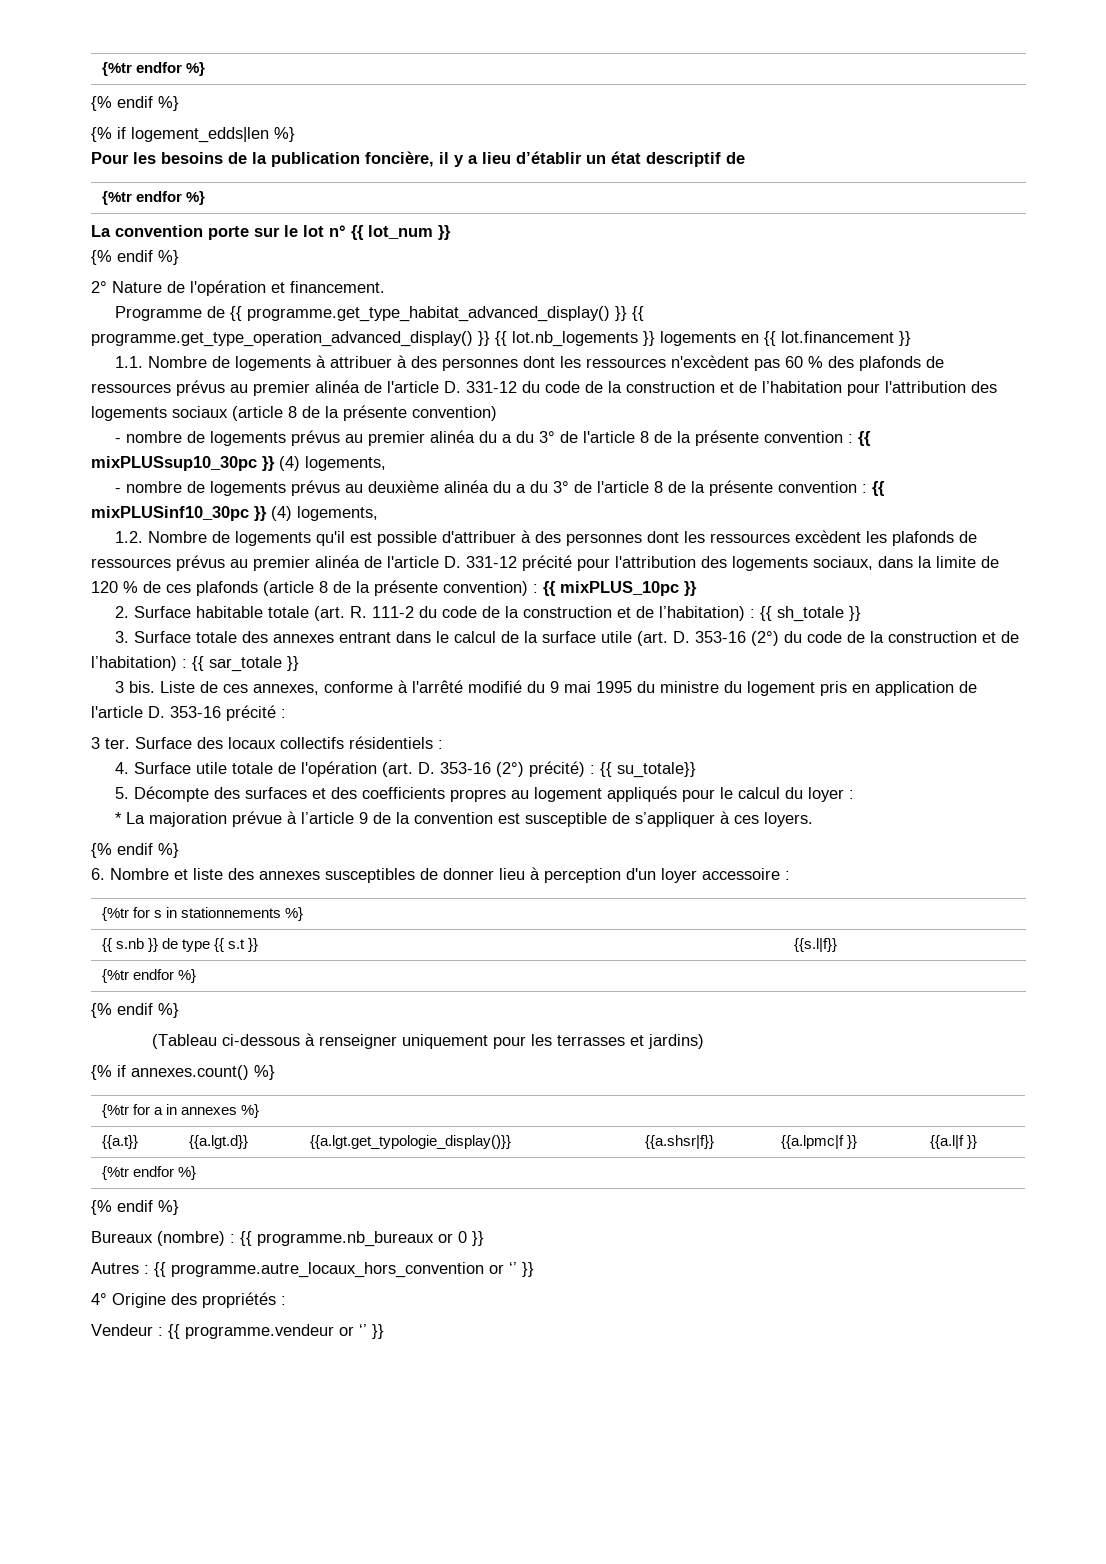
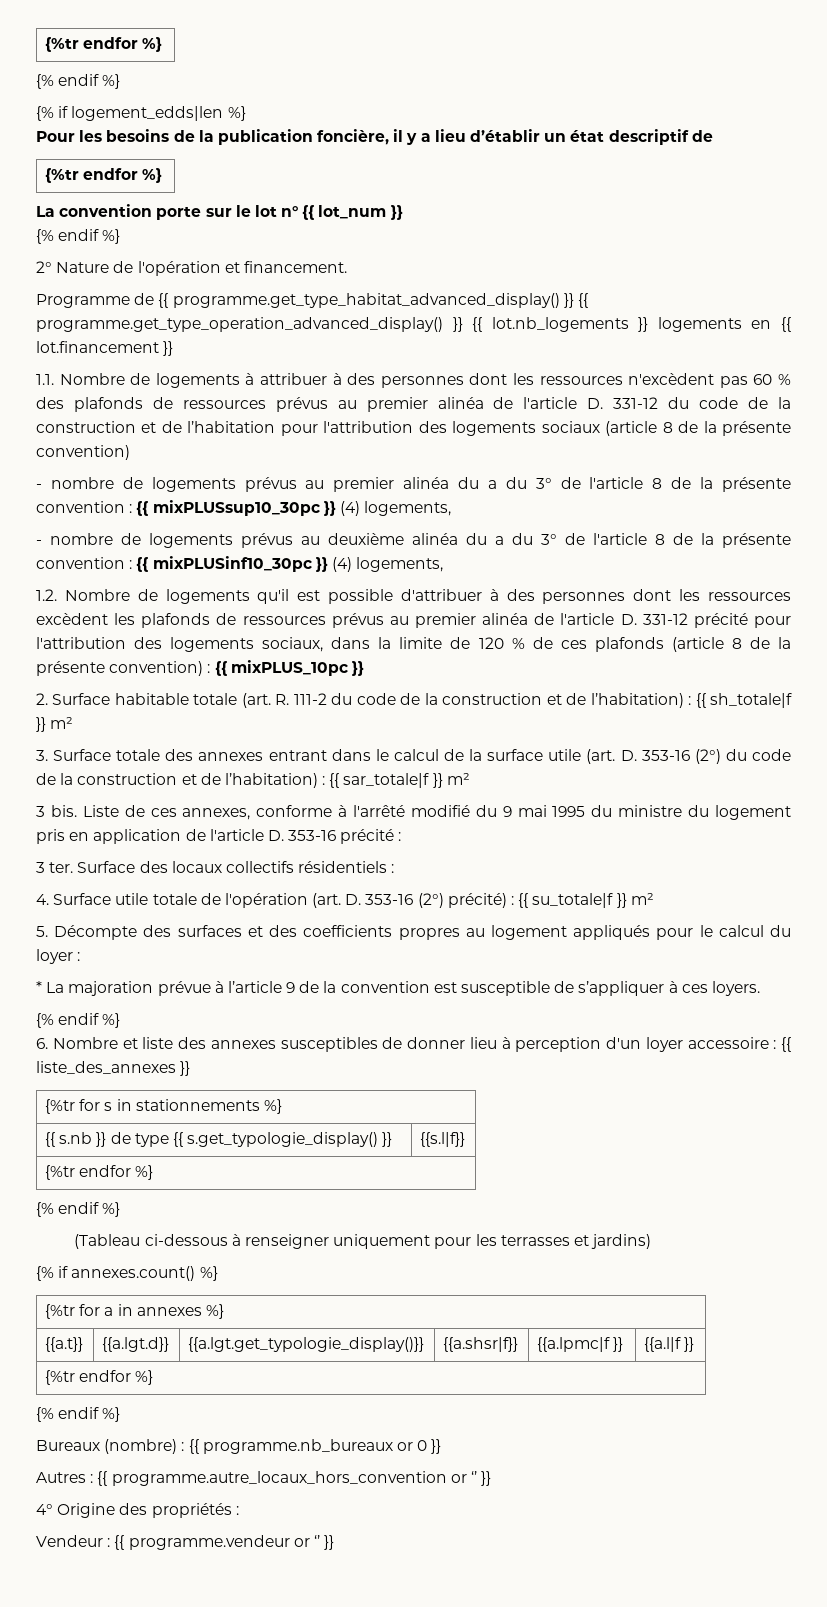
- 2. Surface habitable totale (art. R. 111-2 du code de la construction et de l’habitation) : {{ sh_totale }}
+ 2. Surface habitable totale (art. R. 111-2 du code de la construction et de l’habitation) : {{ sh_totale|f }} m²
- 3. Surface totale des annexes entrant dans le calcul de la surface utile (art. D. 353-16 (2°) du code de la construction et de l’habitation) : {{ sar_totale }}
+ 3. Surface totale des annexes entrant dans le calcul de la surface utile (art. D. 353-16 (2°) du code de la construction et de l’habitation) : {{ sar_totale|f }} m²
- 4. Surface utile totale de l'opération (art. D. 353-16 (2°) précité) : {{ su_totale}}
+ 4. Surface utile totale de l'opération (art. D. 353-16 (2°) précité) : {{ su_totale|f }} m²
- 6. Nombre et liste des annexes susceptibles de donner lieu à perception d'un loyer accessoire :
+ 6. Nombre et liste des annexes susceptibles de donner lieu à perception d'un loyer accessoire : {{ liste_des_annexes }}
- {{ s.nb }} de type {{ s.t }} | {{s.l|f}}
+ {{ s.nb }} de type {{ s.get_typologie_display() }} | {{s.l|f}}

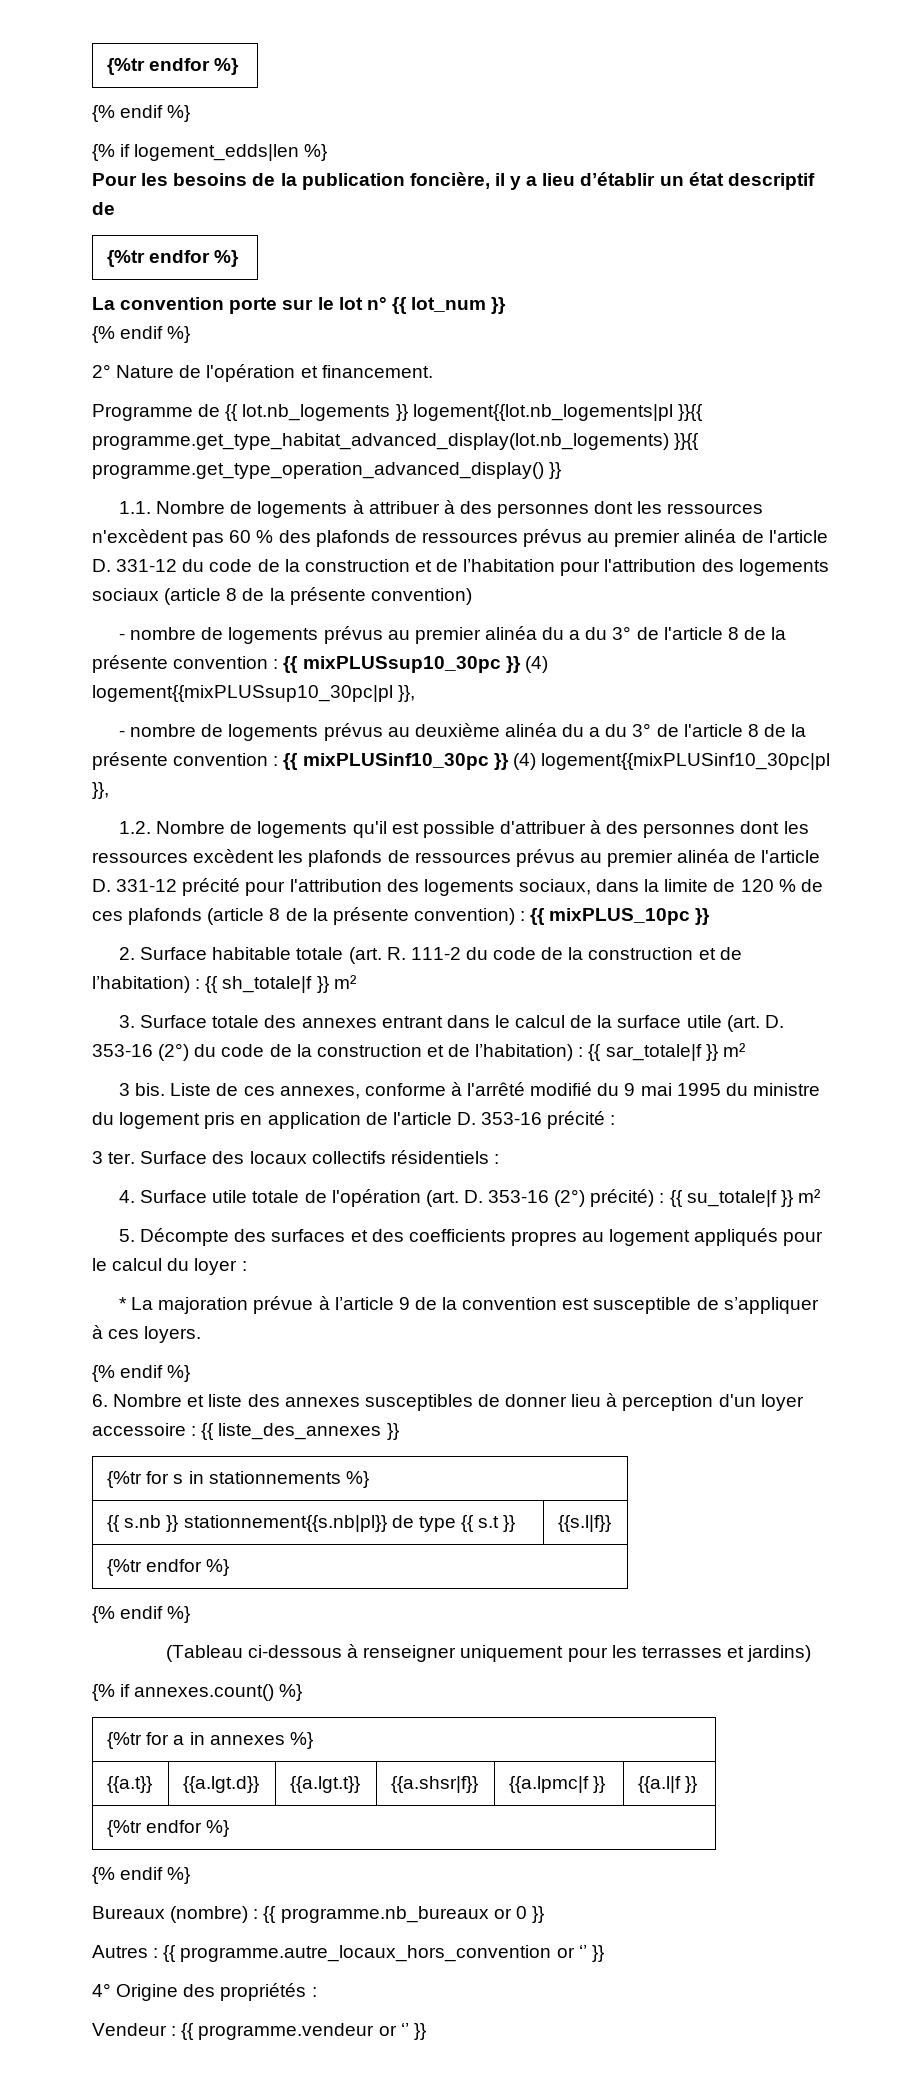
- Programme de {{ programme.get_type_habitat_advanced_display() }} {{ programme.get_type_operation_advanced_display() }} {{ lot.nb_logements }} logements en {{ lot.financement }}
+ Programme de {{ lot.nb_logements }} logement{{lot.nb_logements|pl }}{{ programme.get_type_habitat_advanced_display(lot.nb_logements) }}{{ programme.get_type_operation_advanced_display() }}
- - nombre de logements prévus au premier alinéa du a du 3° de l'article 8 de la présente convention : {{ mixPLUSsup10_30pc }} (4) logements,
+ - nombre de logements prévus au premier alinéa du a du 3° de l'article 8 de la présente convention : {{ mixPLUSsup10_30pc }} (4) logement{{mixPLUSsup10_30pc|pl }},
- - nombre de logements prévus au deuxième alinéa du a du 3° de l'article 8 de la présente convention : {{ mixPLUSinf10_30pc }} (4) logements,
+ - nombre de logements prévus au deuxième alinéa du a du 3° de l'article 8 de la présente convention : {{ mixPLUSinf10_30pc }} (4) logement{{mixPLUSinf10_30pc|pl }},
- {{ s.nb }} de type {{ s.get_typologie_display() }} | {{s.l|f}}
+ {{ s.nb }} stationnement{{s.nb|pl}} de type {{ s.t }} | {{s.l|f}}
- {{a.t}} | {{a.lgt.d}} | {{a.lgt.get_typologie_display()}} | {{a.shsr|f}} | {{a.lpmc|f }} | {{a.l|f }}
+ {{a.t}} | {{a.lgt.d}} | {{a.lgt.t}} | {{a.shsr|f}} | {{a.lpmc|f }} | {{a.l|f }}

